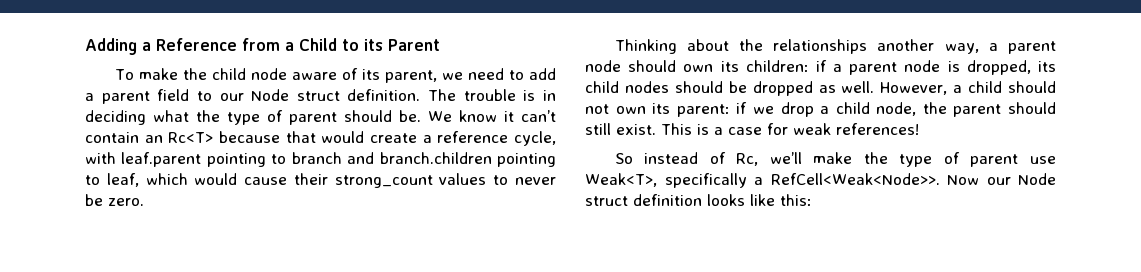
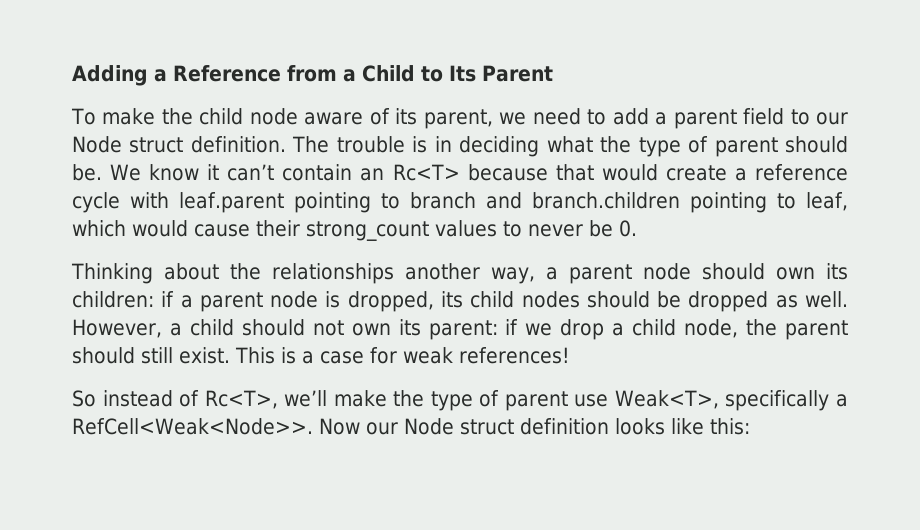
- Adding a Reference from a Child to its Parent
+ Adding a Reference from a Child to Its Parent
- We know it can’t contain an Rc<T> because that would create a reference cycle, with leaf.parent pointing to branch and branch.children pointing to leaf, which would cause their strong_count values to never be zero.
+ We know it can’t contain an Rc<T> because that would create a reference cycle with leaf.parent pointing to branch and branch.children pointing to leaf, which would cause their strong_count values to never be 0.
- So instead of Rc, we’ll make the type of parent use Weak<T>, specifically a RefCell<Weak<Node>>.
+ So instead of Rc<T>, we’ll make the type of parent use Weak<T>, specifically a RefCell<Weak<Node>>.

